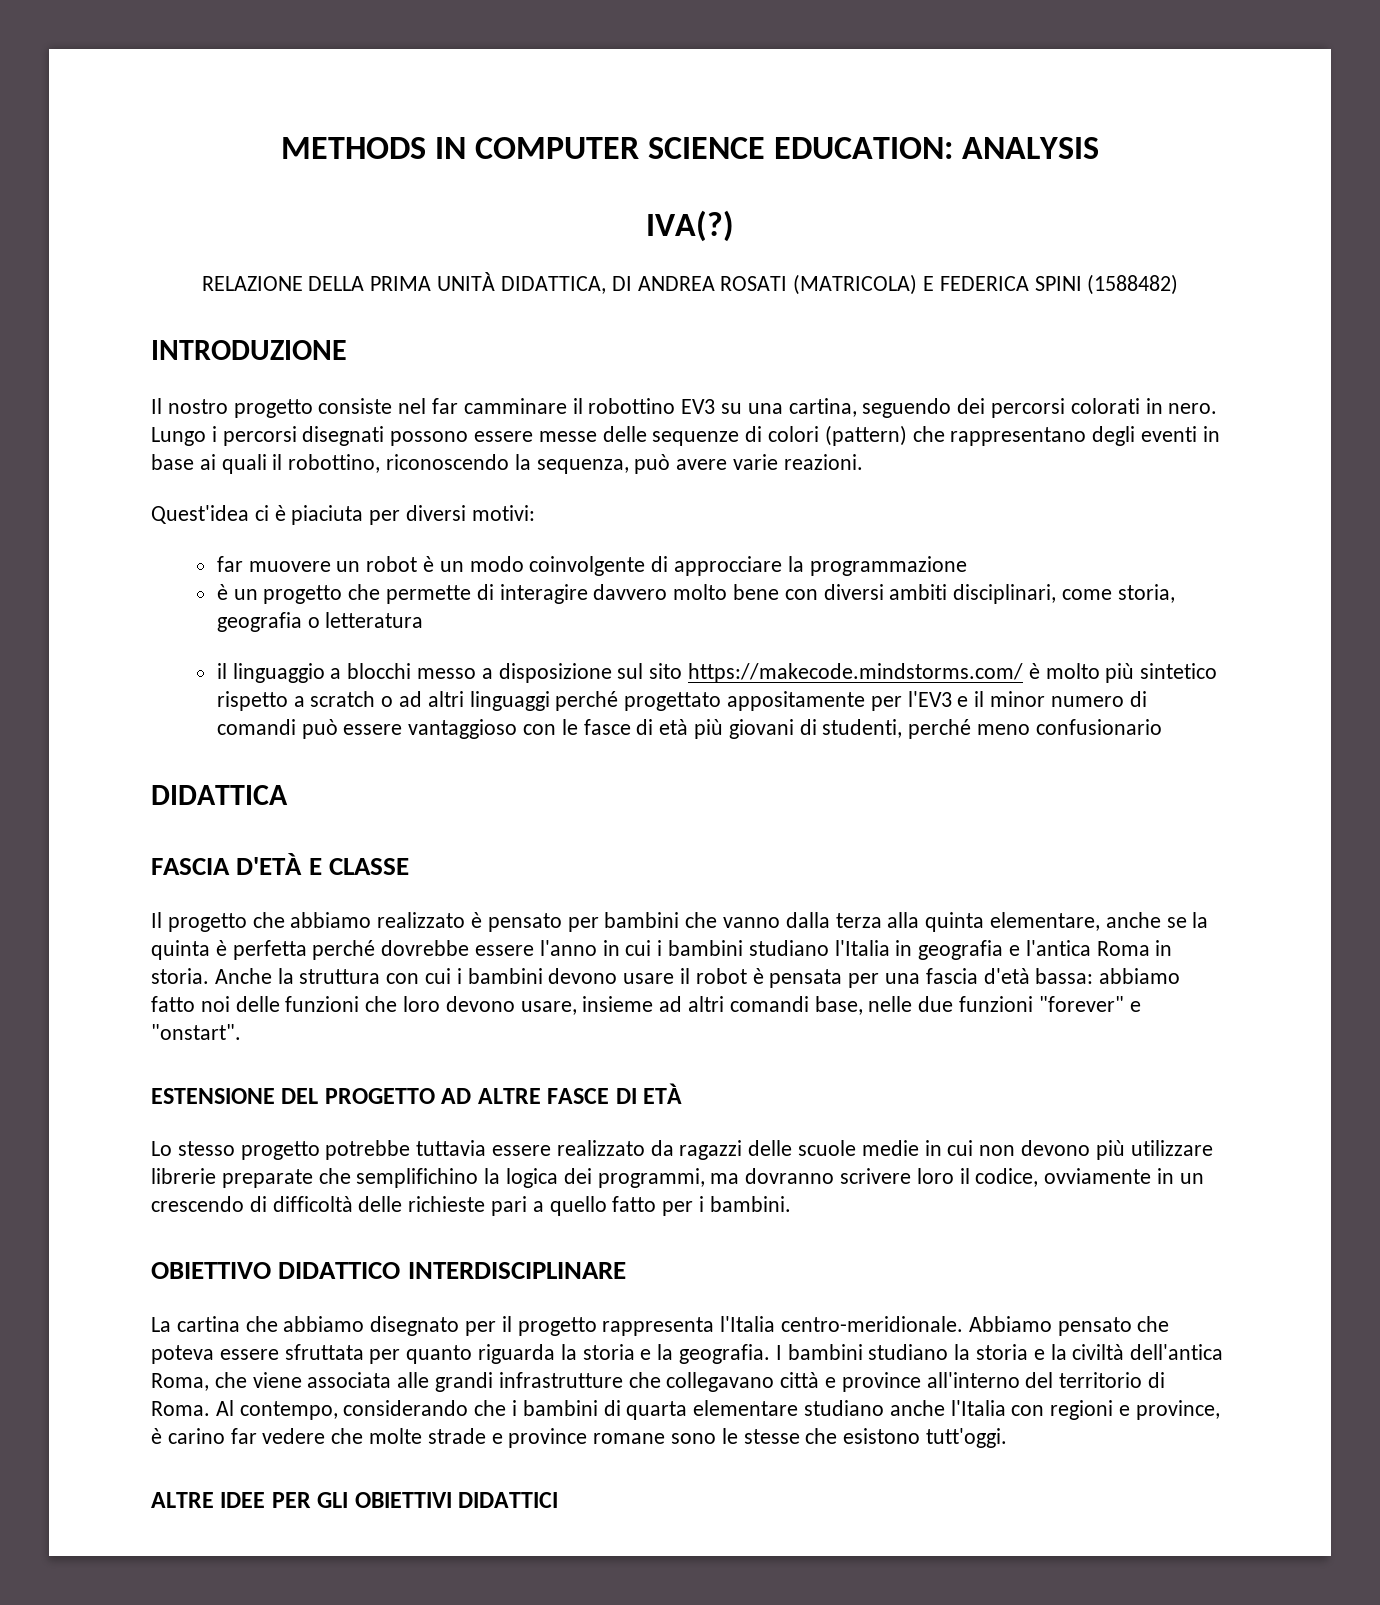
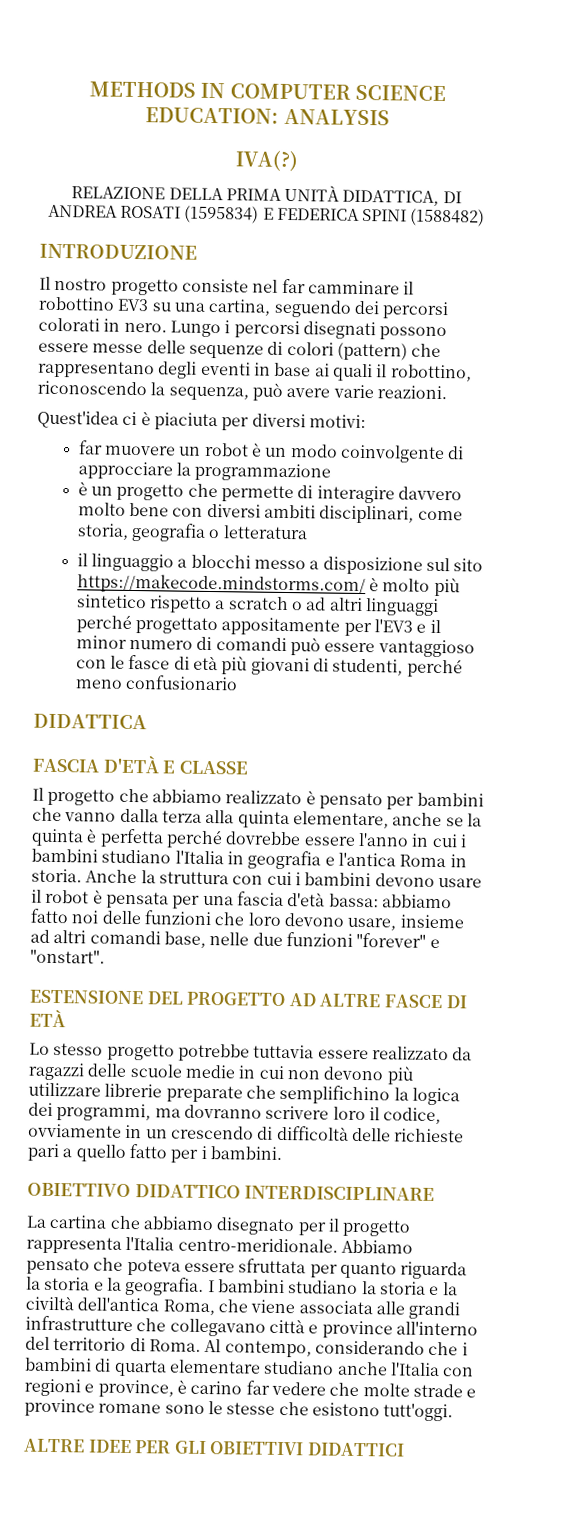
- RELAZIONE DELLA PRIMA UNITÀ DIDATTICA, DI ANDREA ROSATI (MATRICOLA) E FEDERICA SPINI (1588482)
+ RELAZIONE DELLA PRIMA UNITÀ DIDATTICA, DI ANDREA ROSATI (1595834) E FEDERICA SPINI (1588482)

